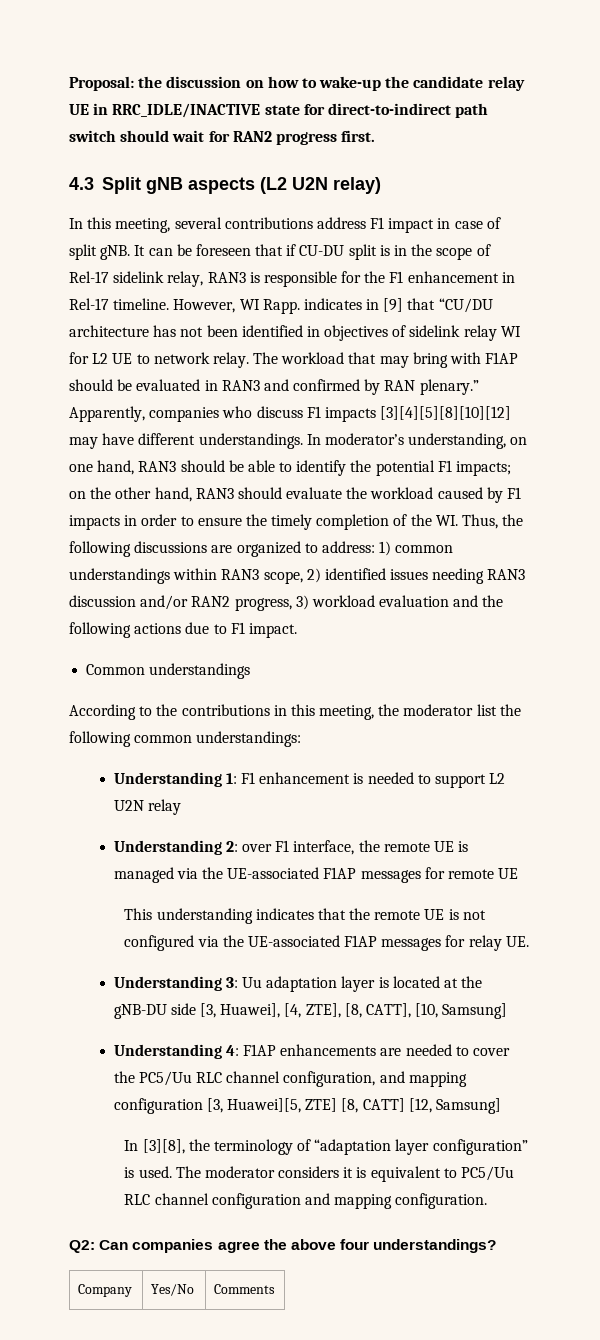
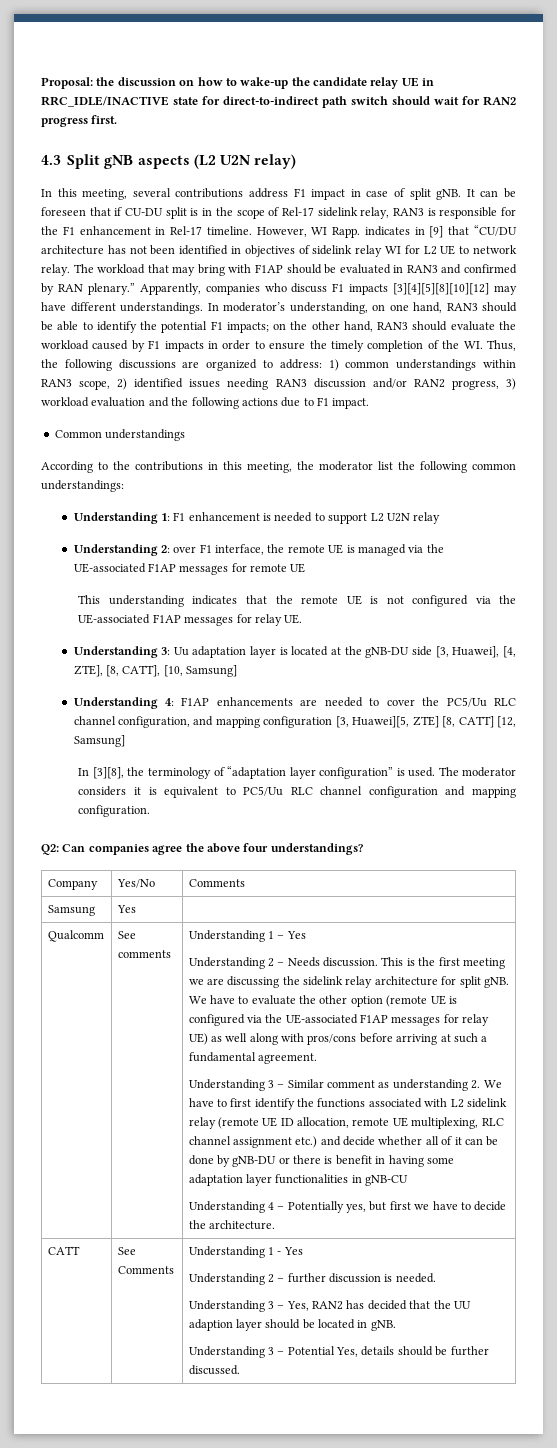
+ Samsung | Yes |
+ Qualcomm | See comments | Understanding 1 – Yes
+ Understanding 2 – Needs discussion. This is the first meeting we are discussing the sidelink relay architecture for split gNB. We have to evaluate the other option (remote UE is configured via the UE-associated F1AP messages for relay UE) as well along with pros/cons before arriving at such a fundamental agreement.
+ Understanding 3 – Similar comment as understanding 2. We have to first identify the functions associated with L2 sidelink relay (remote UE ID allocation, remote UE multiplexing, RLC channel assignment etc.) and decide whether all of it can be done by gNB-DU or there is benefit in having some adaptation layer functionalities in gNB-CU
+ Understanding 4 – Potentially yes, but first we have to decide the architecture.
+ CATT | See Comments | Understanding 1 - Yes
+ Understanding 2 – further discussion is needed.
+ Understanding 3 – Yes, RAN2 has decided that the UU adaption layer should be located in gNB.
+ Understanding 3 – Potential Yes, details should be further discussed.

